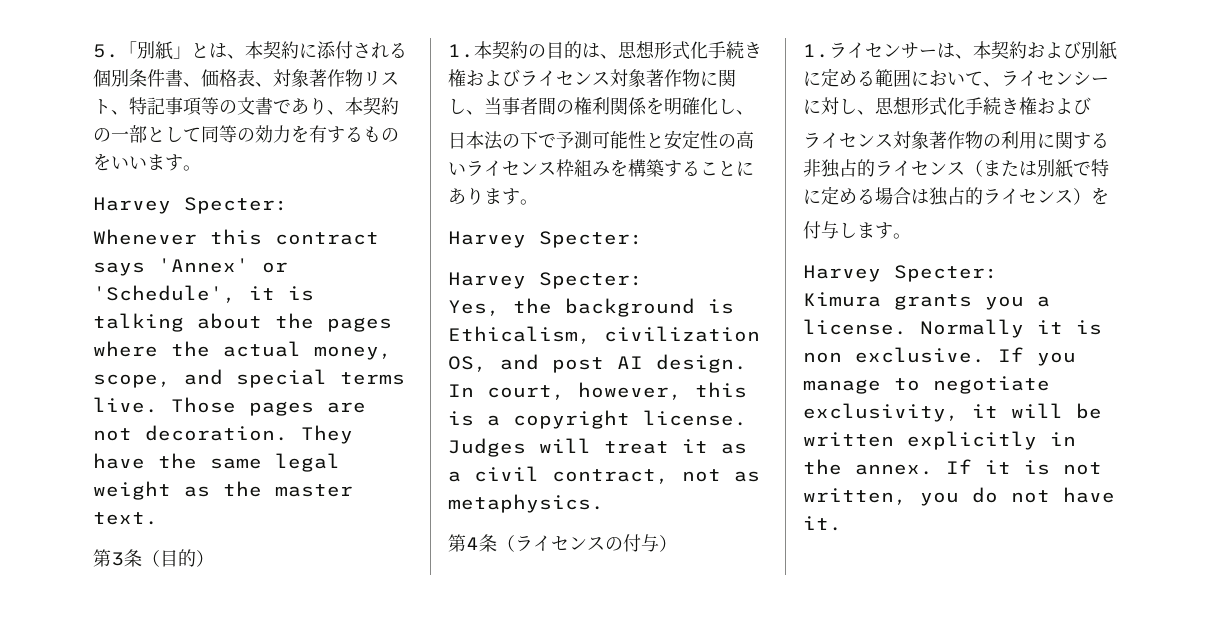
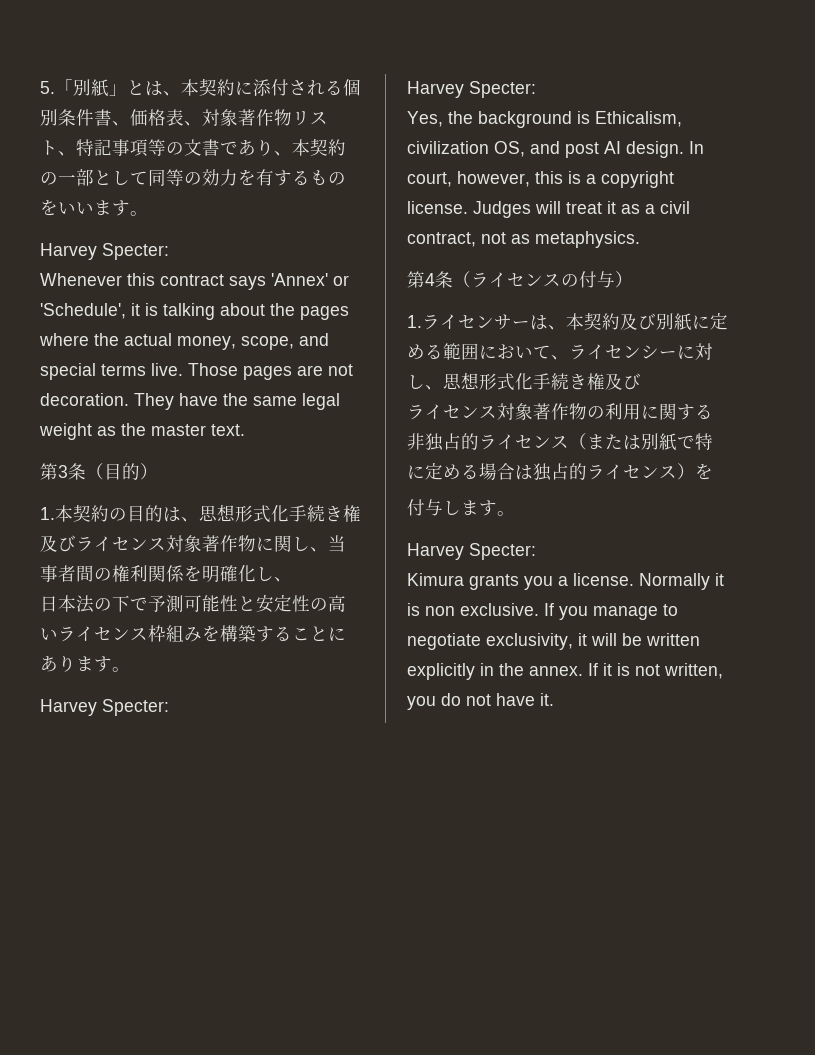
- 1.本契約の目的は、思想形式化手続き権およびライセンス対象著作物に関し、当事者間の権利関係を明確化し、
+ 1.本契約の目的は、思想形式化手続き権及びライセンス対象著作物に関し、当事者間の権利関係を明確化し、
- 1.ライセンサーは、本契約および別紙に定める範囲において、ライセンシーに対し、思想形式化手続き権および
+ 1.ライセンサーは、本契約及び別紙に定める範囲において、ライセンシーに対し、思想形式化手続き権及び

